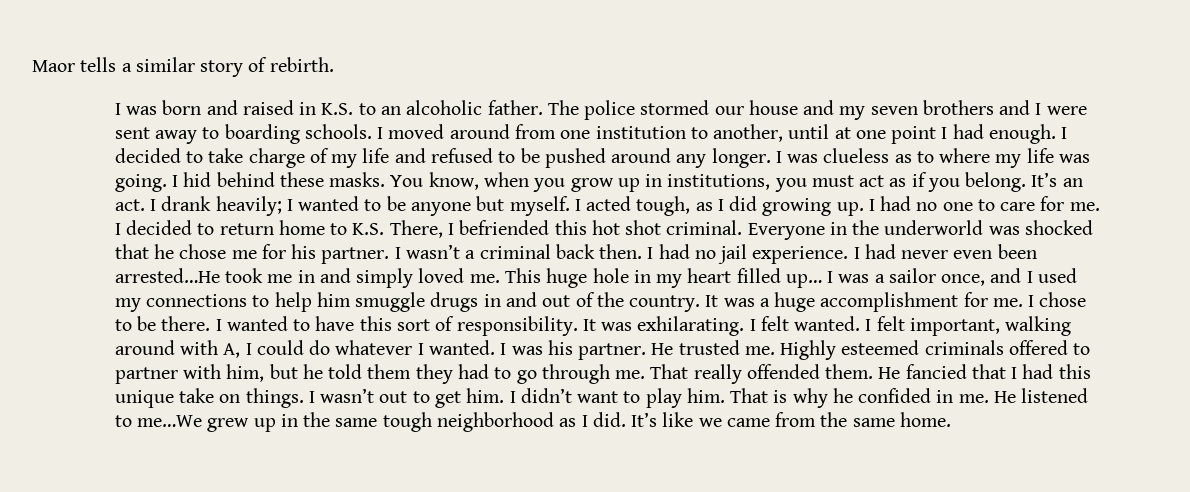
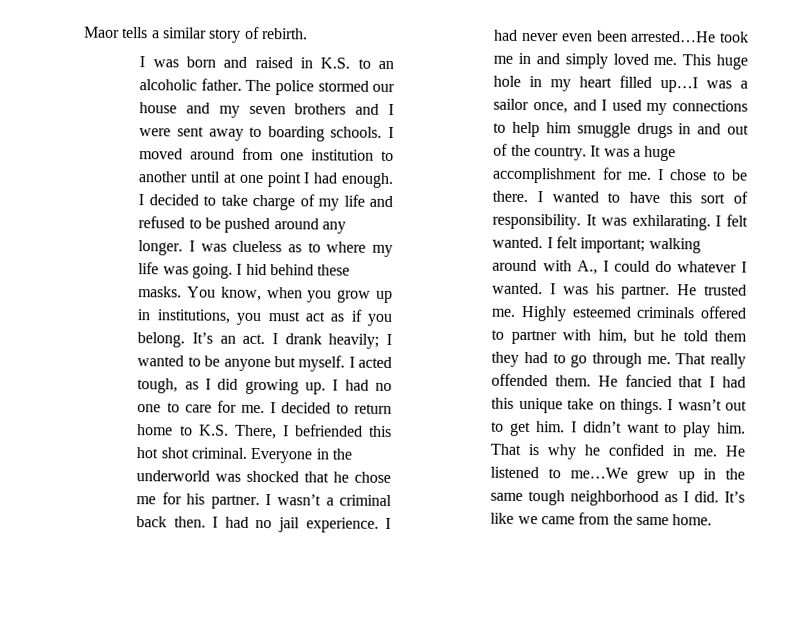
- I moved around from one institution to another, until at one point I had enough.
+ I moved around from one institution to another until at one point I had enough.
- This huge hole in my heart filled up… I was a sailor once, and I used my connections to help him smuggle drugs in and out of the country.
+ This huge hole in my heart filled up…I was a sailor once, and I used my connections to help him smuggle drugs in and out of the country.
- I felt important, walking around with A, I could do whatever I wanted.
+ I felt important; walking around with A., I could do whatever I wanted.

